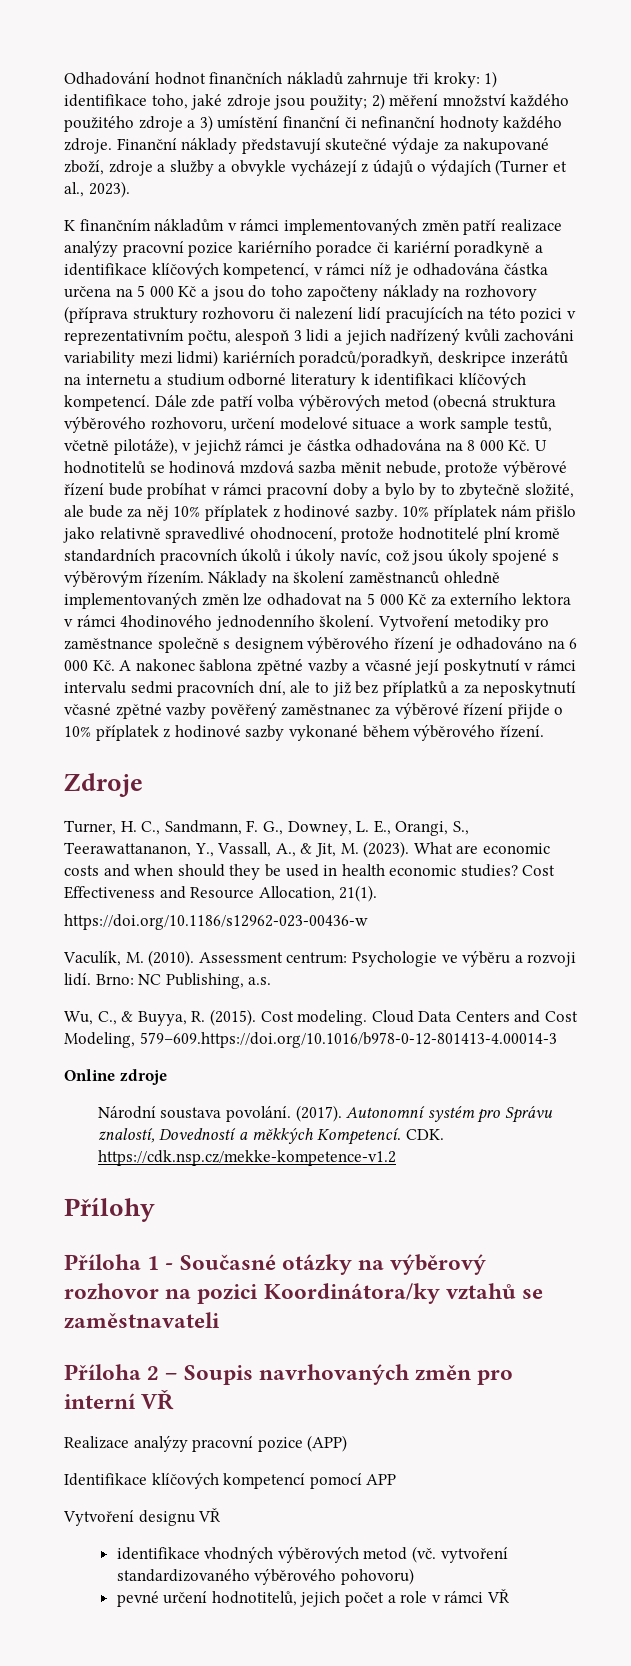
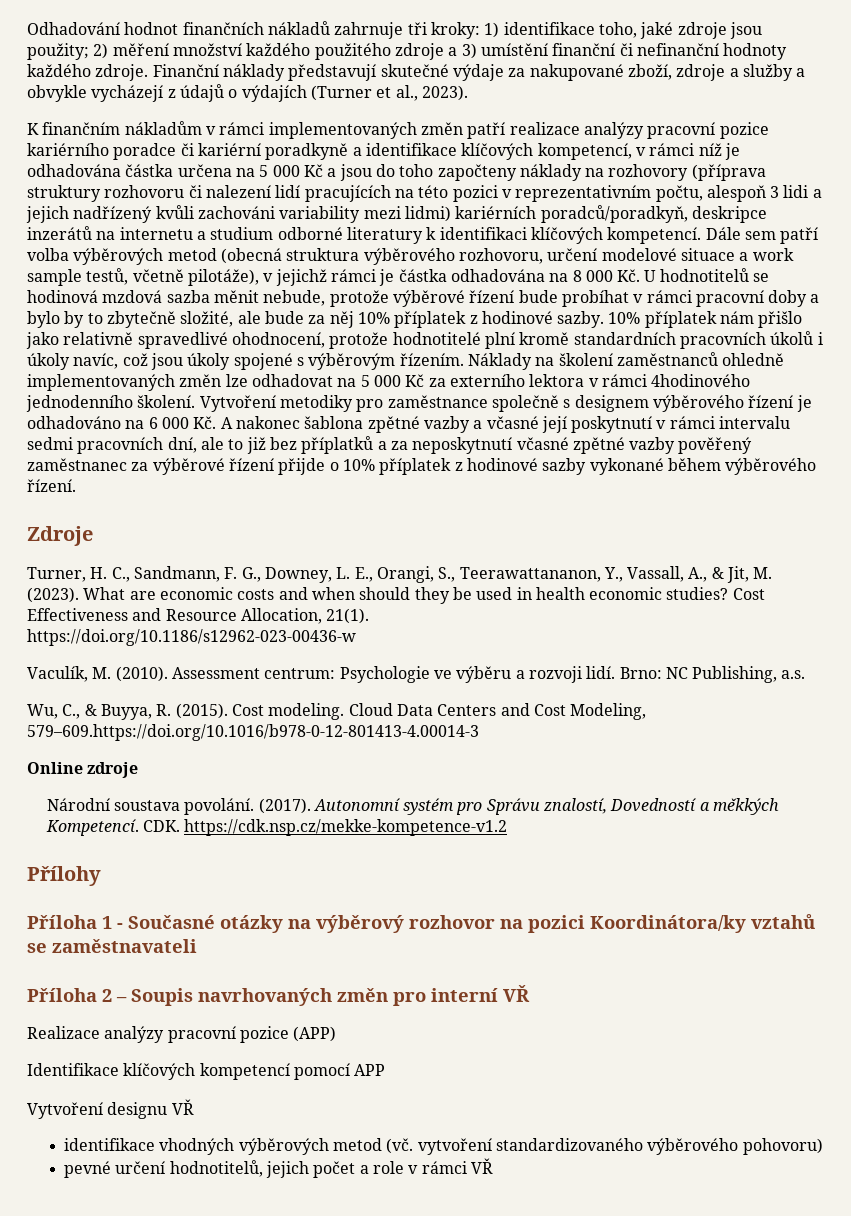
- Dále zde patří volba výběrových metod (obecná struktura výběrového rozhovoru, určení modelové situace a work sample testů, včetně pilotáže), v jejichž rámci je částka odhadována na 8 000 Kč. U hodnotitelů se hodinová mzdová sazba měnit nebude, protože výběrové řízení bude probíhat v rámci pracovní doby a bylo by to zbytečně složité, ale bude za něj 10% příplatek z hodinové sazby.
+ Dále sem patří volba výběrových metod (obecná struktura výběrového rozhovoru, určení modelové situace a work sample testů, včetně pilotáže), v jejichž rámci je částka odhadována na 8 000 Kč. U hodnotitelů se hodinová mzdová sazba měnit nebude, protože výběrové řízení bude probíhat v rámci pracovní doby a bylo by to zbytečně složité, ale bude za něj 10% příplatek z hodinové sazby.

